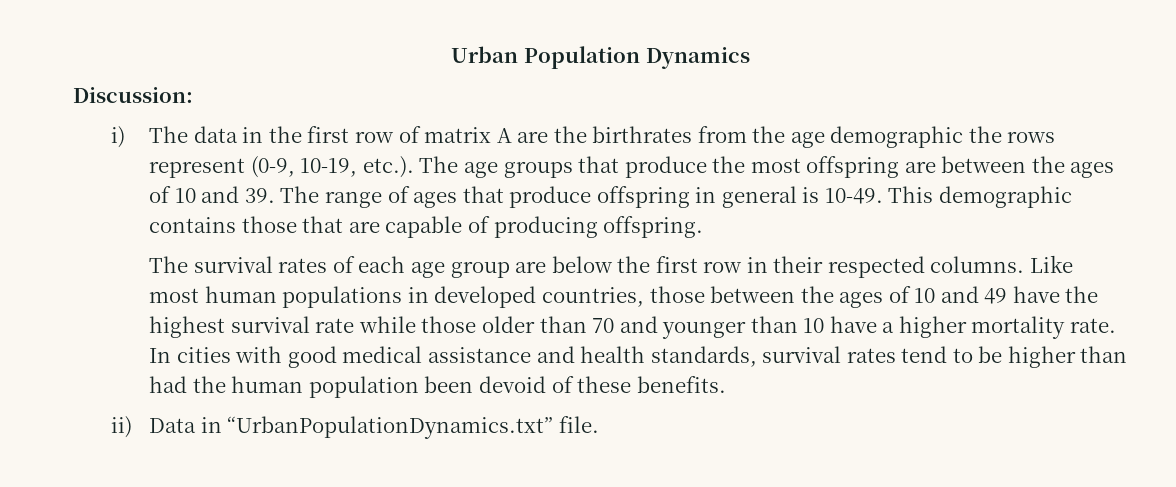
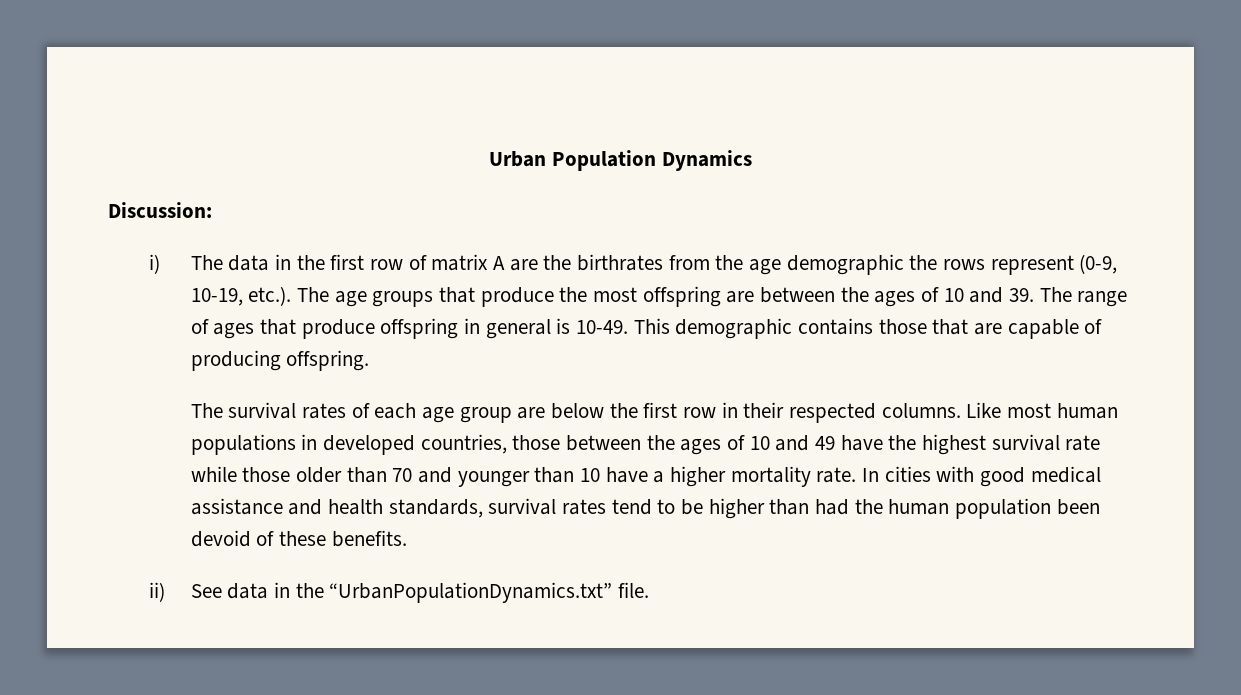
- ii) Data in “UrbanPopulationDynamics.txt” file.
+ ii) See data in the “UrbanPopulationDynamics.txt” file.

